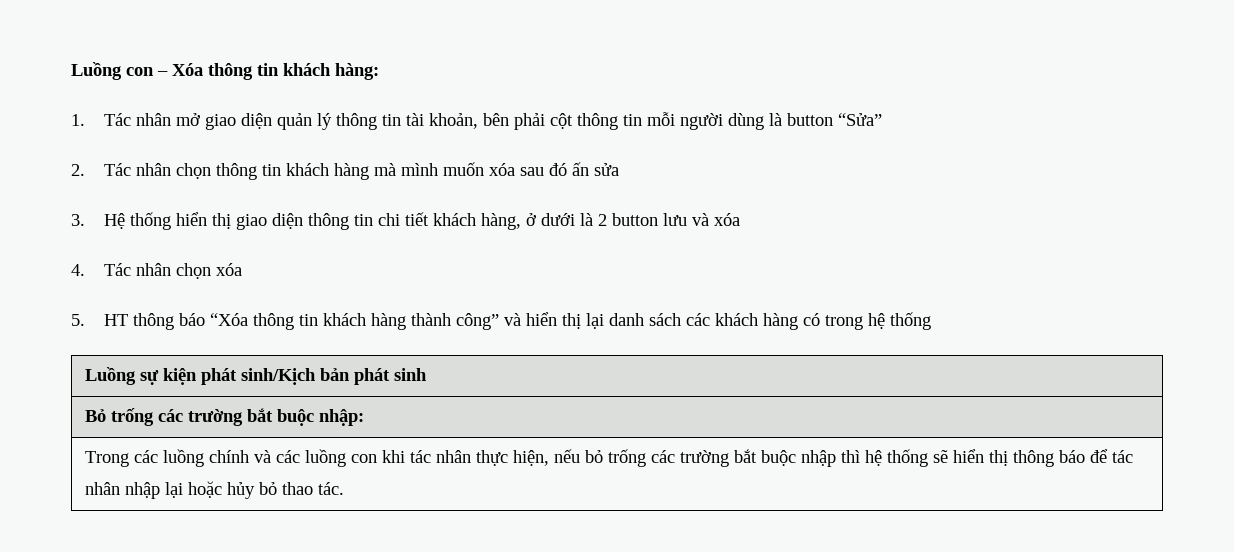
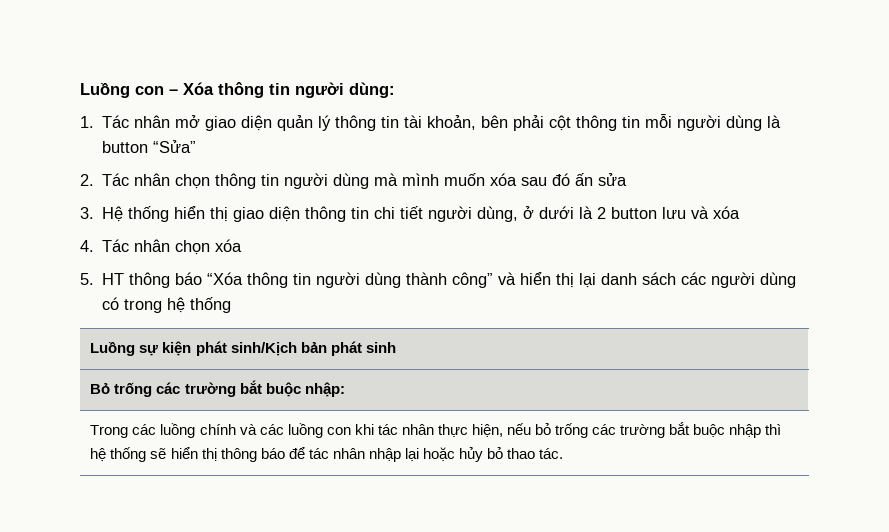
- Luồng con – Xóa thông tin khách hàng:
+ Luồng con – Xóa thông tin người dùng:
- 2. Tác nhân chọn thông tin khách hàng mà mình muốn xóa sau đó ấn sửa
+ 2. Tác nhân chọn thông tin người dùng mà mình muốn xóa sau đó ấn sửa
- 3. Hệ thống hiển thị giao diện thông tin chi tiết khách hàng, ở dưới là 2 button lưu và xóa
+ 3. Hệ thống hiển thị giao diện thông tin chi tiết người dùng, ở dưới là 2 button lưu và xóa
- 5. HT thông báo “Xóa thông tin khách hàng thành công” và hiển thị lại danh sách các khách hàng có trong hệ thống
+ 5. HT thông báo “Xóa thông tin người dùng thành công” và hiển thị lại danh sách các người dùng có trong hệ thống

